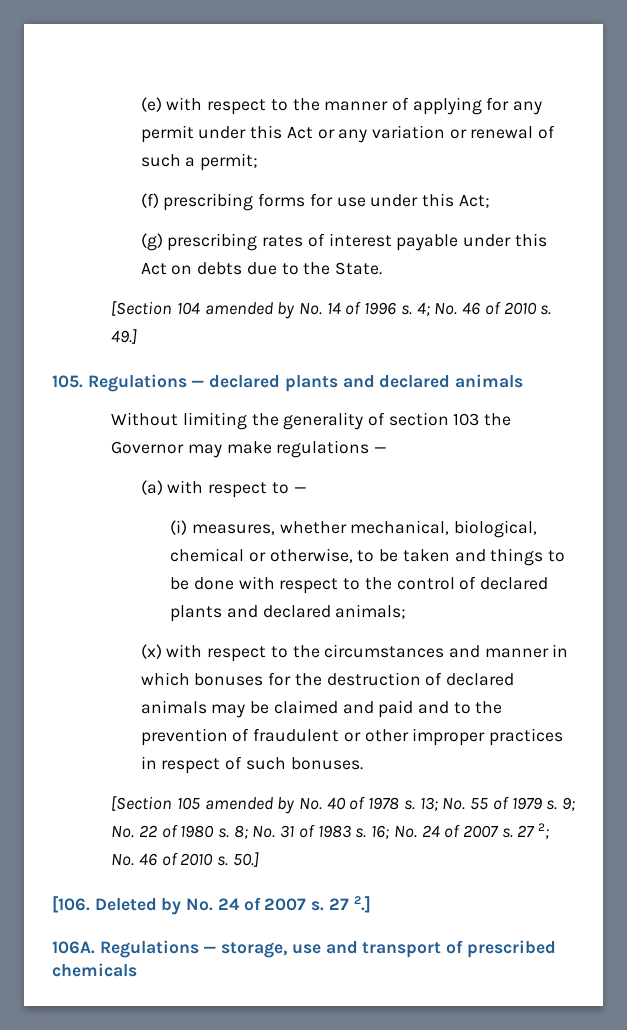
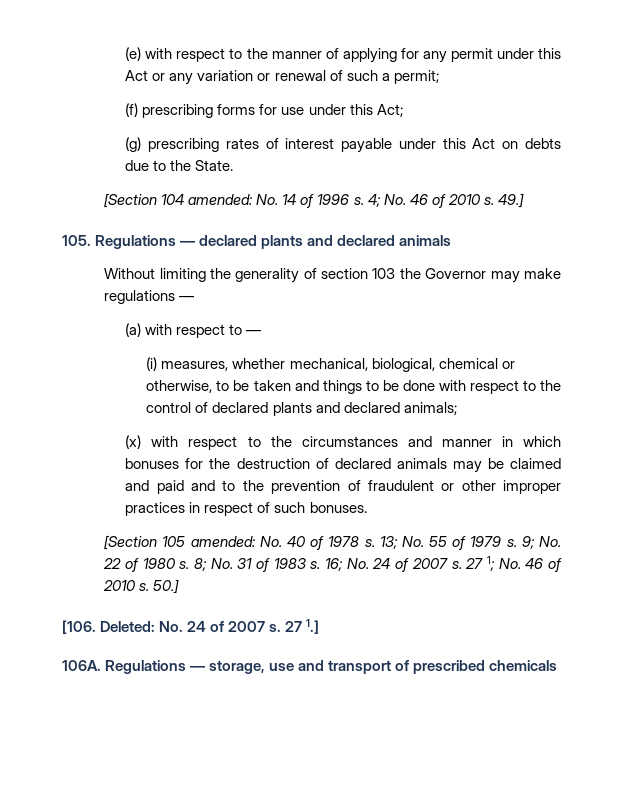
- [Section 104 amended by No. 14 of 1996 s.
+ [Section 104 amended: No. 14 of 1996 s.
- [Section 105 amended by No. 40 of 1978 s.
+ [Section 105 amended: No. 40 of 1978 s.
- 27 2; No. 46 of 2010 s.
+ 27 1; No. 46 of 2010 s.
- [106. Deleted by No. 24 of 2007 s. 27 2.]
+ [106. Deleted: No. 24 of 2007 s. 27 1.]

